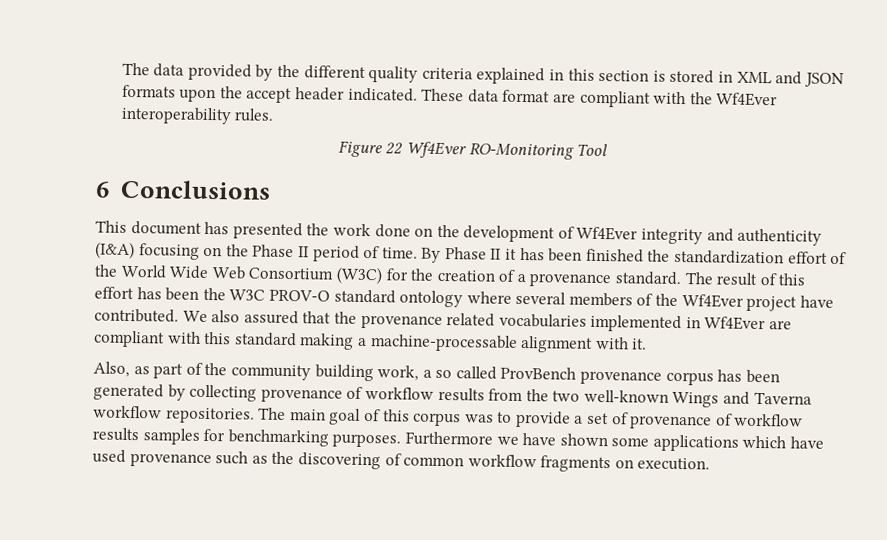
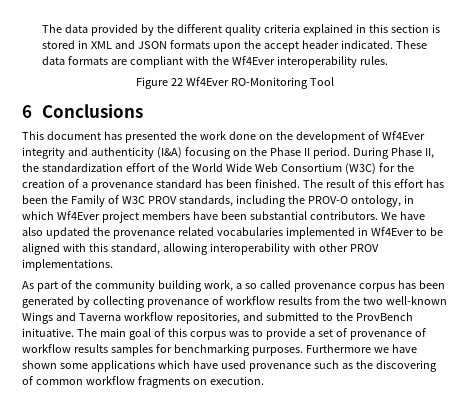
- These data format are compliant with the Wf4Ever interoperability rules.
+ These data formats are compliant with the Wf4Ever interoperability rules.
- This document has presented the work done on the development of Wf4Ever integrity and authenticity (I&A) focusing on the Phase II period of time. By Phase II it has been finished the standardization effort of the World Wide Web Consortium (W3C) for the creation of a provenance standard.
+ This document has presented the work done on the development of Wf4Ever integrity and authenticity (I&A) focusing on the Phase II period. During Phase II, the standardization effort of the World Wide Web Consortium (W3C) for the creation of a provenance standard has been finished.
- The result of this effort has been the W3C PROV-O standard ontology where several members of the Wf4Ever project have contributed. We also assured that the provenance related vocabularies implemented in Wf4Ever are compliant with this standard making a machine-processable alignment with it.
- Also, as part of the community building work, a so called ProvBench provenance corpus has been generated by collecting provenance of workflow results from the two well-known Wings and Taverna workflow repositories.
+ The result of this effort has been the Family of W3C PROV standards, including the PROV-O ontology, in which Wf4Ever project members have been substantial contributors. We have also updated the provenance related vocabularies implemented in Wf4Ever to be aligned with this standard, allowing interoperability with other PROV implementations.
+ As part of the community building work, a so called provenance corpus has been generated by collecting provenance of workflow results from the two well-known Wings and Taverna workflow repositories, and submitted to the ProvBench inituative.

